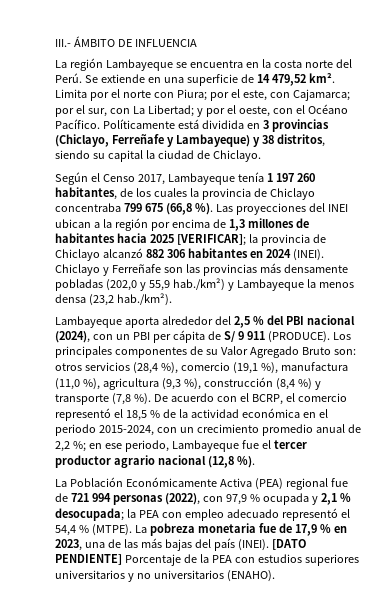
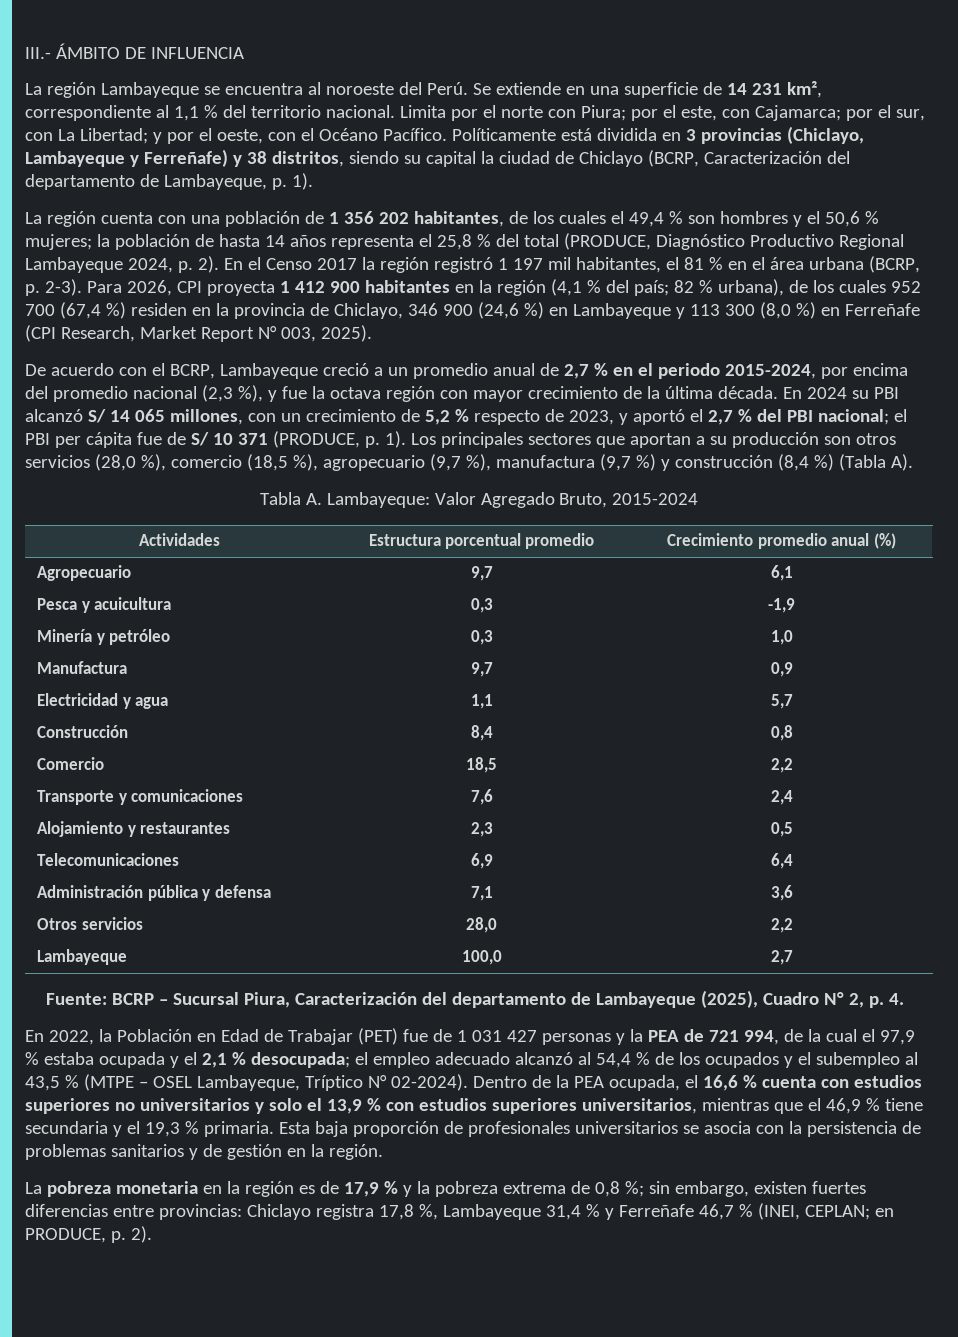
- La región Lambayeque se encuentra en la costa norte del Perú.
+ La región Lambayeque se encuentra al noroeste del Perú.
- Se extiende en una superficie de 14 479,52 km².
+ Se extiende en una superficie de 14 231 km², correspondiente al 1,1 % del territorio nacional.
- Políticamente está dividida en 3 provincias (Chiclayo, Ferreñafe y Lambayeque) y 38 distritos, siendo su capital la ciudad de Chiclayo.
- Según el Censo 2017, Lambayeque tenía 1 197 260 habitantes, de los cuales la provincia de Chiclayo concentraba 799 675 (66,8 %). Las proyecciones del INEI ubican a la región por encima de 1,3 millones de habitantes hacia 2025 [VERIFICAR]; la provincia de Chiclayo alcanzó 882 306 habitantes en 2024 (INEI). Chiclayo y Ferreñafe son las provincias más densamente pobladas (202,0 y 55,9 hab./km²) y Lambayeque la menos densa (23,2 hab./km²).
- Lambayeque aporta alrededor del 2,5 % del PBI nacional (2024), con un PBI per cápita de S/ 9 911 (PRODUCE). Los principales componentes de su Valor Agregado Bruto son: otros servicios (28,4 %), comercio (19,1 %), manufactura (11,0 %), agricultura (9,3 %), construcción (8,4 %) y transporte (7,8 %). De acuerdo con el BCRP, el comercio representó el 18,5 % de la actividad económica en el periodo 2015-2024, con un crecimiento promedio anual de 2,2 %; en ese periodo, Lambayeque fue el tercer productor agrario nacional (12,8 %).
- La Población Económicamente Activa (PEA) regional fue de 721 994 personas (2022), con 97,9 % ocupada y 2,1 % desocupada; la PEA con empleo adecuado representó el 54,4 % (MTPE). La pobreza monetaria fue de 17,9 % en 2023, una de las más bajas del país (INEI). [DATO PENDIENTE] Porcentaje de la PEA con estudios superiores universitarios y no universitarios (ENAHO).
+ Políticamente está dividida en 3 provincias (Chiclayo, Lambayeque y Ferreñafe) y 38 distritos, siendo su capital la ciudad de Chiclayo (BCRP, Caracterización del departamento de Lambayeque, p. 1).
+ La región cuenta con una población de 1 356 202 habitantes, de los cuales el 49,4 % son hombres y el 50,6 % mujeres; la población de hasta 14 años representa el 25,8 % del total (PRODUCE, Diagnóstico Productivo Regional Lambayeque 2024, p. 2). En el Censo 2017 la región registró 1 197 mil habitantes, el 81 % en el área urbana (BCRP, p. 2-3). Para 2026, CPI proyecta 1 412 900 habitantes en la región (4,1 % del país; 82 % urbana), de los cuales 952 700 (67,4 %) residen en la provincia de Chiclayo, 346 900 (24,6 %) en Lambayeque y 113 300 (8,0 %) en Ferreñafe (CPI Research, Market Report N° 003, 2025).
+ De acuerdo con el BCRP, Lambayeque creció a un promedio anual de 2,7 % en el periodo 2015-2024, por encima del promedio nacional (2,3 %), y fue la octava región con mayor crecimiento de la última década. En 2024 su PBI alcanzó S/ 14 065 millones, con un crecimiento de 5,2 % respecto de 2023, y aportó el 2,7 % del PBI nacional; el PBI per cápita fue de S/ 10 371 (PRODUCE, p. 1). Los principales sectores que aportan a su producción son otros servicios (28,0 %), comercio (18,5 %), agropecuario (9,7 %), manufactura (9,7 %) y construcción (8,4 %) (Tabla A).
+ Tabla A. Lambayeque: Valor Agregado Bruto, 2015-2024
+ Actividades | Estructura porcentual promedio | Crecimiento promedio anual (%)
+ Agropecuario | 9,7 | 6,1
+ Pesca y acuicultura | 0,3 | -1,9
+ Minería y petróleo | 0,3 | 1,0
+ Manufactura | 9,7 | 0,9
+ Electricidad y agua | 1,1 | 5,7
+ Construcción | 8,4 | 0,8
+ Comercio | 18,5 | 2,2
+ Transporte y comunicaciones | 7,6 | 2,4
+ Alojamiento y restaurantes | 2,3 | 0,5
+ Telecomunicaciones | 6,9 | 6,4
+ Administración pública y defensa | 7,1 | 3,6
+ Otros servicios | 28,0 | 2,2
+ Lambayeque | 100,0 | 2,7
+ Fuente: BCRP – Sucursal Piura, Caracterización del departamento de Lambayeque (2025), Cuadro N° 2, p. 4.
+ En 2022, la Población en Edad de Trabajar (PET) fue de 1 031 427 personas y la PEA de 721 994, de la cual el 97,9 % estaba ocupada y el 2,1 % desocupada; el empleo adecuado alcanzó al 54,4 % de los ocupados y el subempleo al 43,5 % (MTPE – OSEL Lambayeque, Tríptico N° 02-2024). Dentro de la PEA ocupada, el 16,6 % cuenta con estudios superiores no universitarios y solo el 13,9 % con estudios superiores universitarios, mientras que el 46,9 % tiene secundaria y el 19,3 % primaria. Esta baja proporción de profesionales universitarios se asocia con la persistencia de problemas sanitarios y de gestión en la región.
+ La pobreza monetaria en la región es de 17,9 % y la pobreza extrema de 0,8 %; sin embargo, existen fuertes diferencias entre provincias: Chiclayo registra 17,8 %, Lambayeque 31,4 % y Ferreñafe 46,7 % (INEI, CEPLAN; en PRODUCE, p. 2).

